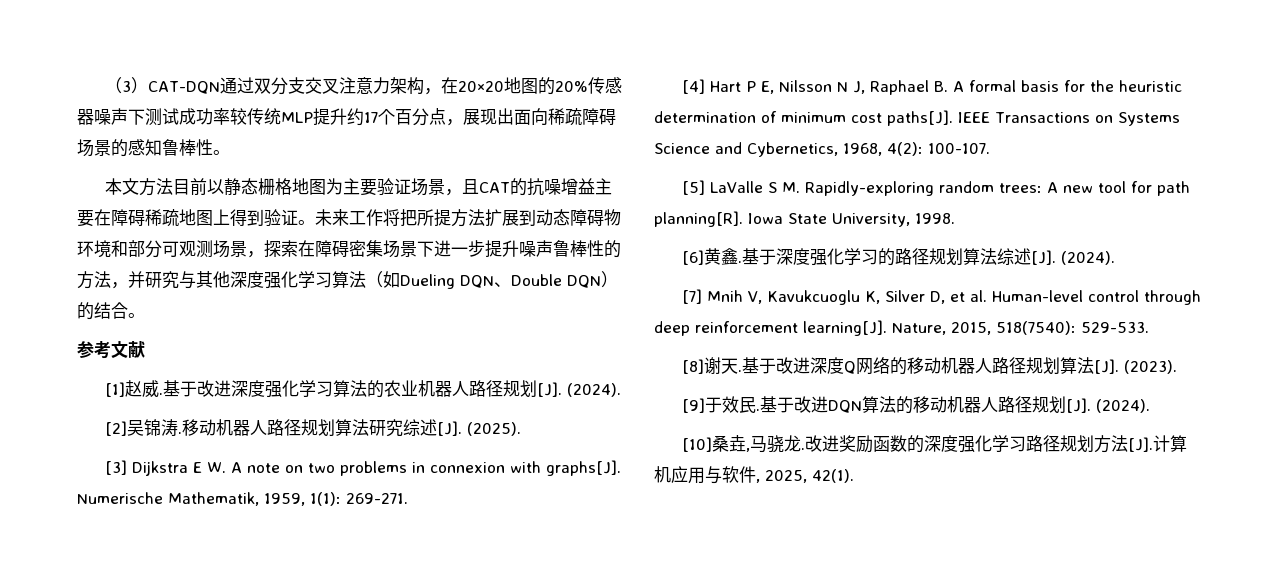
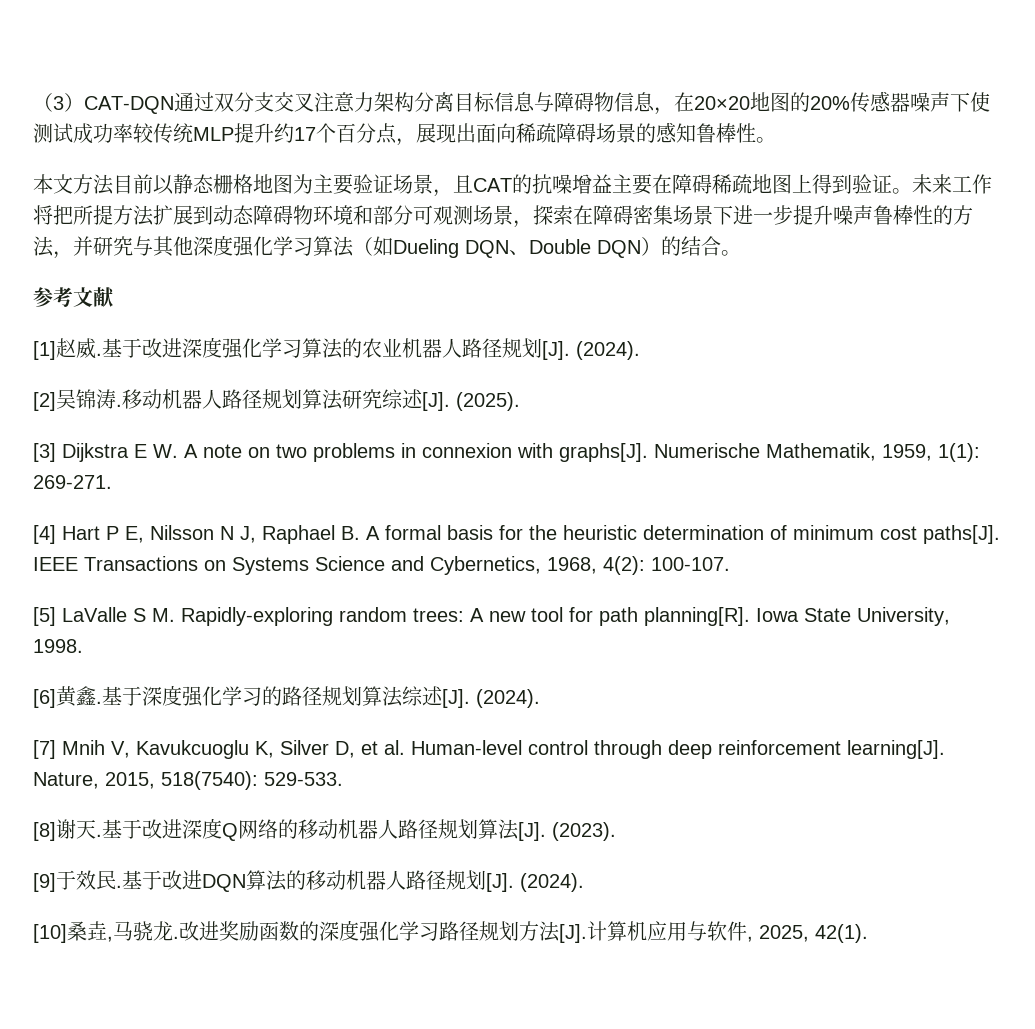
- （3）CAT-DQN通过双分支交叉注意力架构，在20×20地图的20%传感器噪声下测试成功率较传统MLP提升约17个百分点，展现出面向稀疏障碍场景的感知鲁棒性。
+ （3）CAT-DQN通过双分支交叉注意力架构分离目标信息与障碍物信息，在20×20地图的20%传感器噪声下使测试成功率较传统MLP提升约17个百分点，展现出面向稀疏障碍场景的感知鲁棒性。

